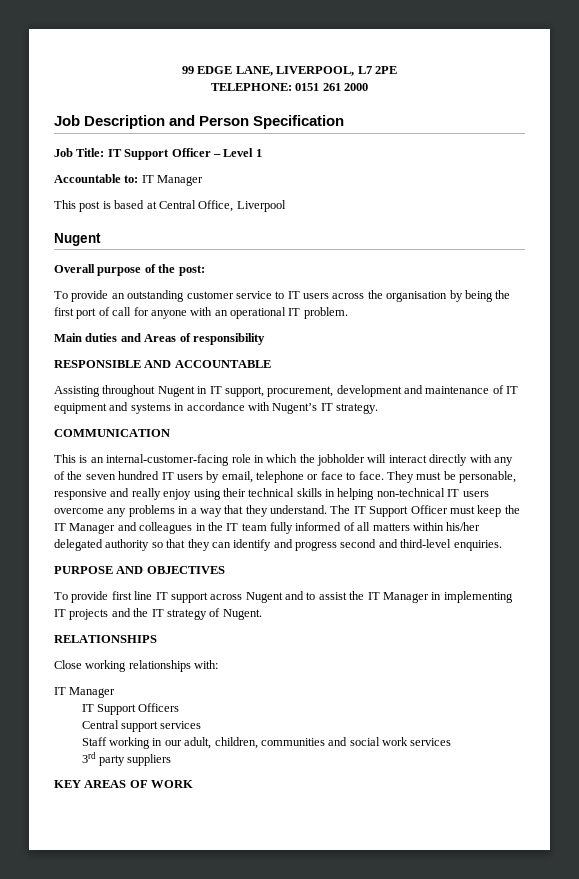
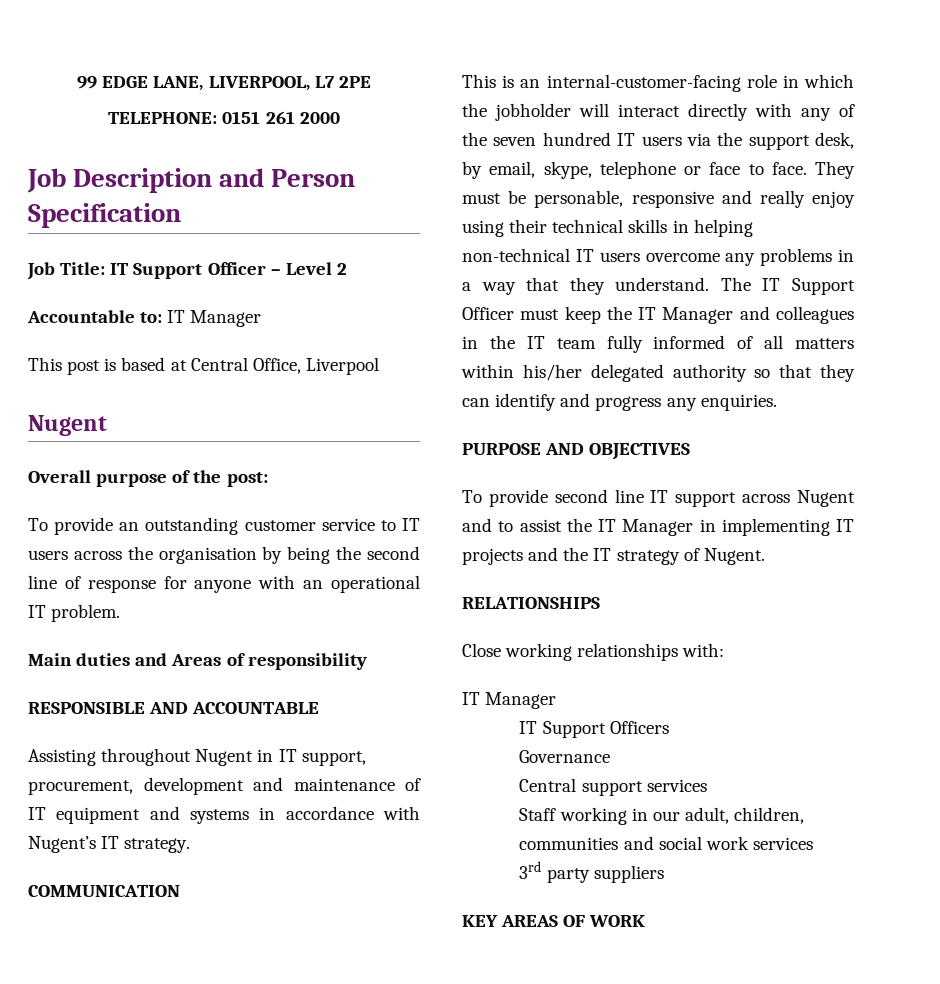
- Job Title: IT Support Officer – Level 1
+ Job Title: IT Support Officer – Level 2
- To provide an outstanding customer service to IT users across the organisation by being the first port of call for anyone with an operational IT problem.
+ To provide an outstanding customer service to IT users across the organisation by being the second line of response for anyone with an operational IT problem.
- This is an internal-customer-facing role in which the jobholder will interact directly with any of the seven hundred IT users by email, telephone or face to face.
+ This is an internal-customer-facing role in which the jobholder will interact directly with any of the seven hundred IT users via the support desk, by email, skype, telephone or face to face.
- The IT Support Officer must keep the IT Manager and colleagues in the IT team fully informed of all matters within his/her delegated authority so that they can identify and progress second and third-level enquiries.
+ The IT Support Officer must keep the IT Manager and colleagues in the IT team fully informed of all matters within his/her delegated authority so that they can identify and progress any enquiries.
- To provide first line IT support across Nugent and to assist the IT Manager in implementing IT projects and the IT strategy of Nugent.
+ To provide second line IT support across Nugent and to assist the IT Manager in implementing IT projects and the IT strategy of Nugent.
+ Governance

